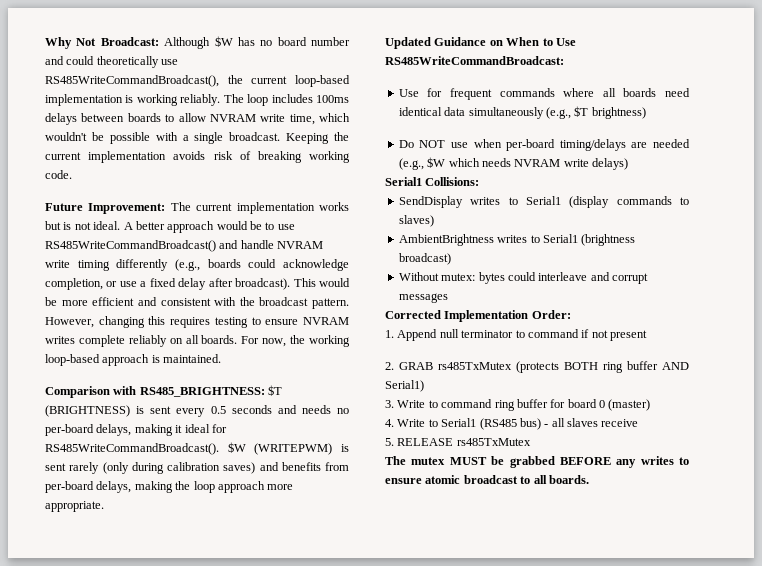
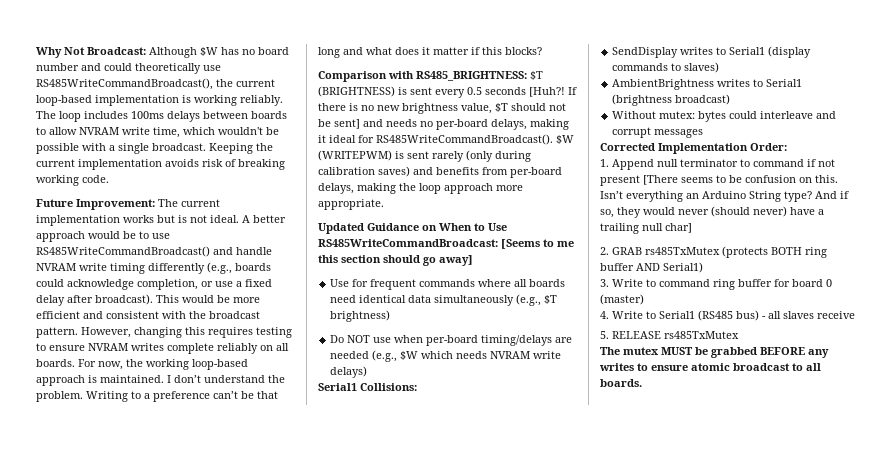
+ I don’t understand the problem. Writing to a preference can’t be that long and what does it matter if this blocks?
- Comparison with RS485_BRIGHTNESS: $T (BRIGHTNESS) is sent every 0.5 seconds and needs no per-board delays, making it ideal for RS485WriteCommandBroadcast().
+ Comparison with RS485_BRIGHTNESS: $T (BRIGHTNESS) is sent every 0.5 seconds [Huh?! If there is no new brightness value, $T should not be sent] and needs no per-board delays, making it ideal for RS485WriteCommandBroadcast().
- Updated Guidance on When to Use RS485WriteCommandBroadcast:
+ Updated Guidance on When to Use RS485WriteCommandBroadcast: [Seems to me this section should go away]
- 1. Append null terminator to command if not present
+ 1. Append null terminator to command if not present [There seems to be confusion on this. Isn’t everything an Arduino String type? And if so, they would never (should never) have a trailing null char]

